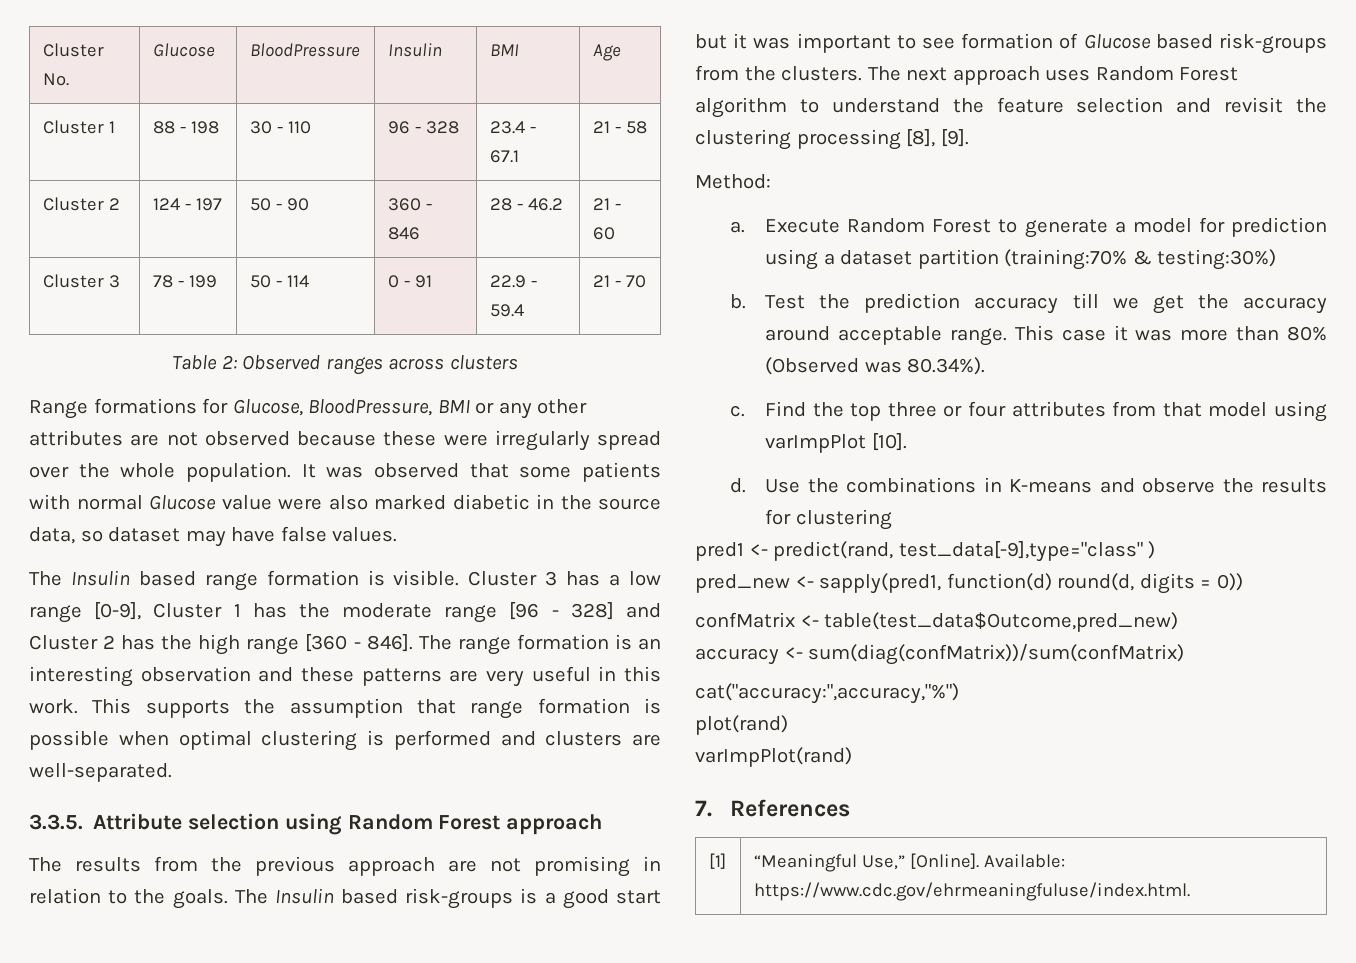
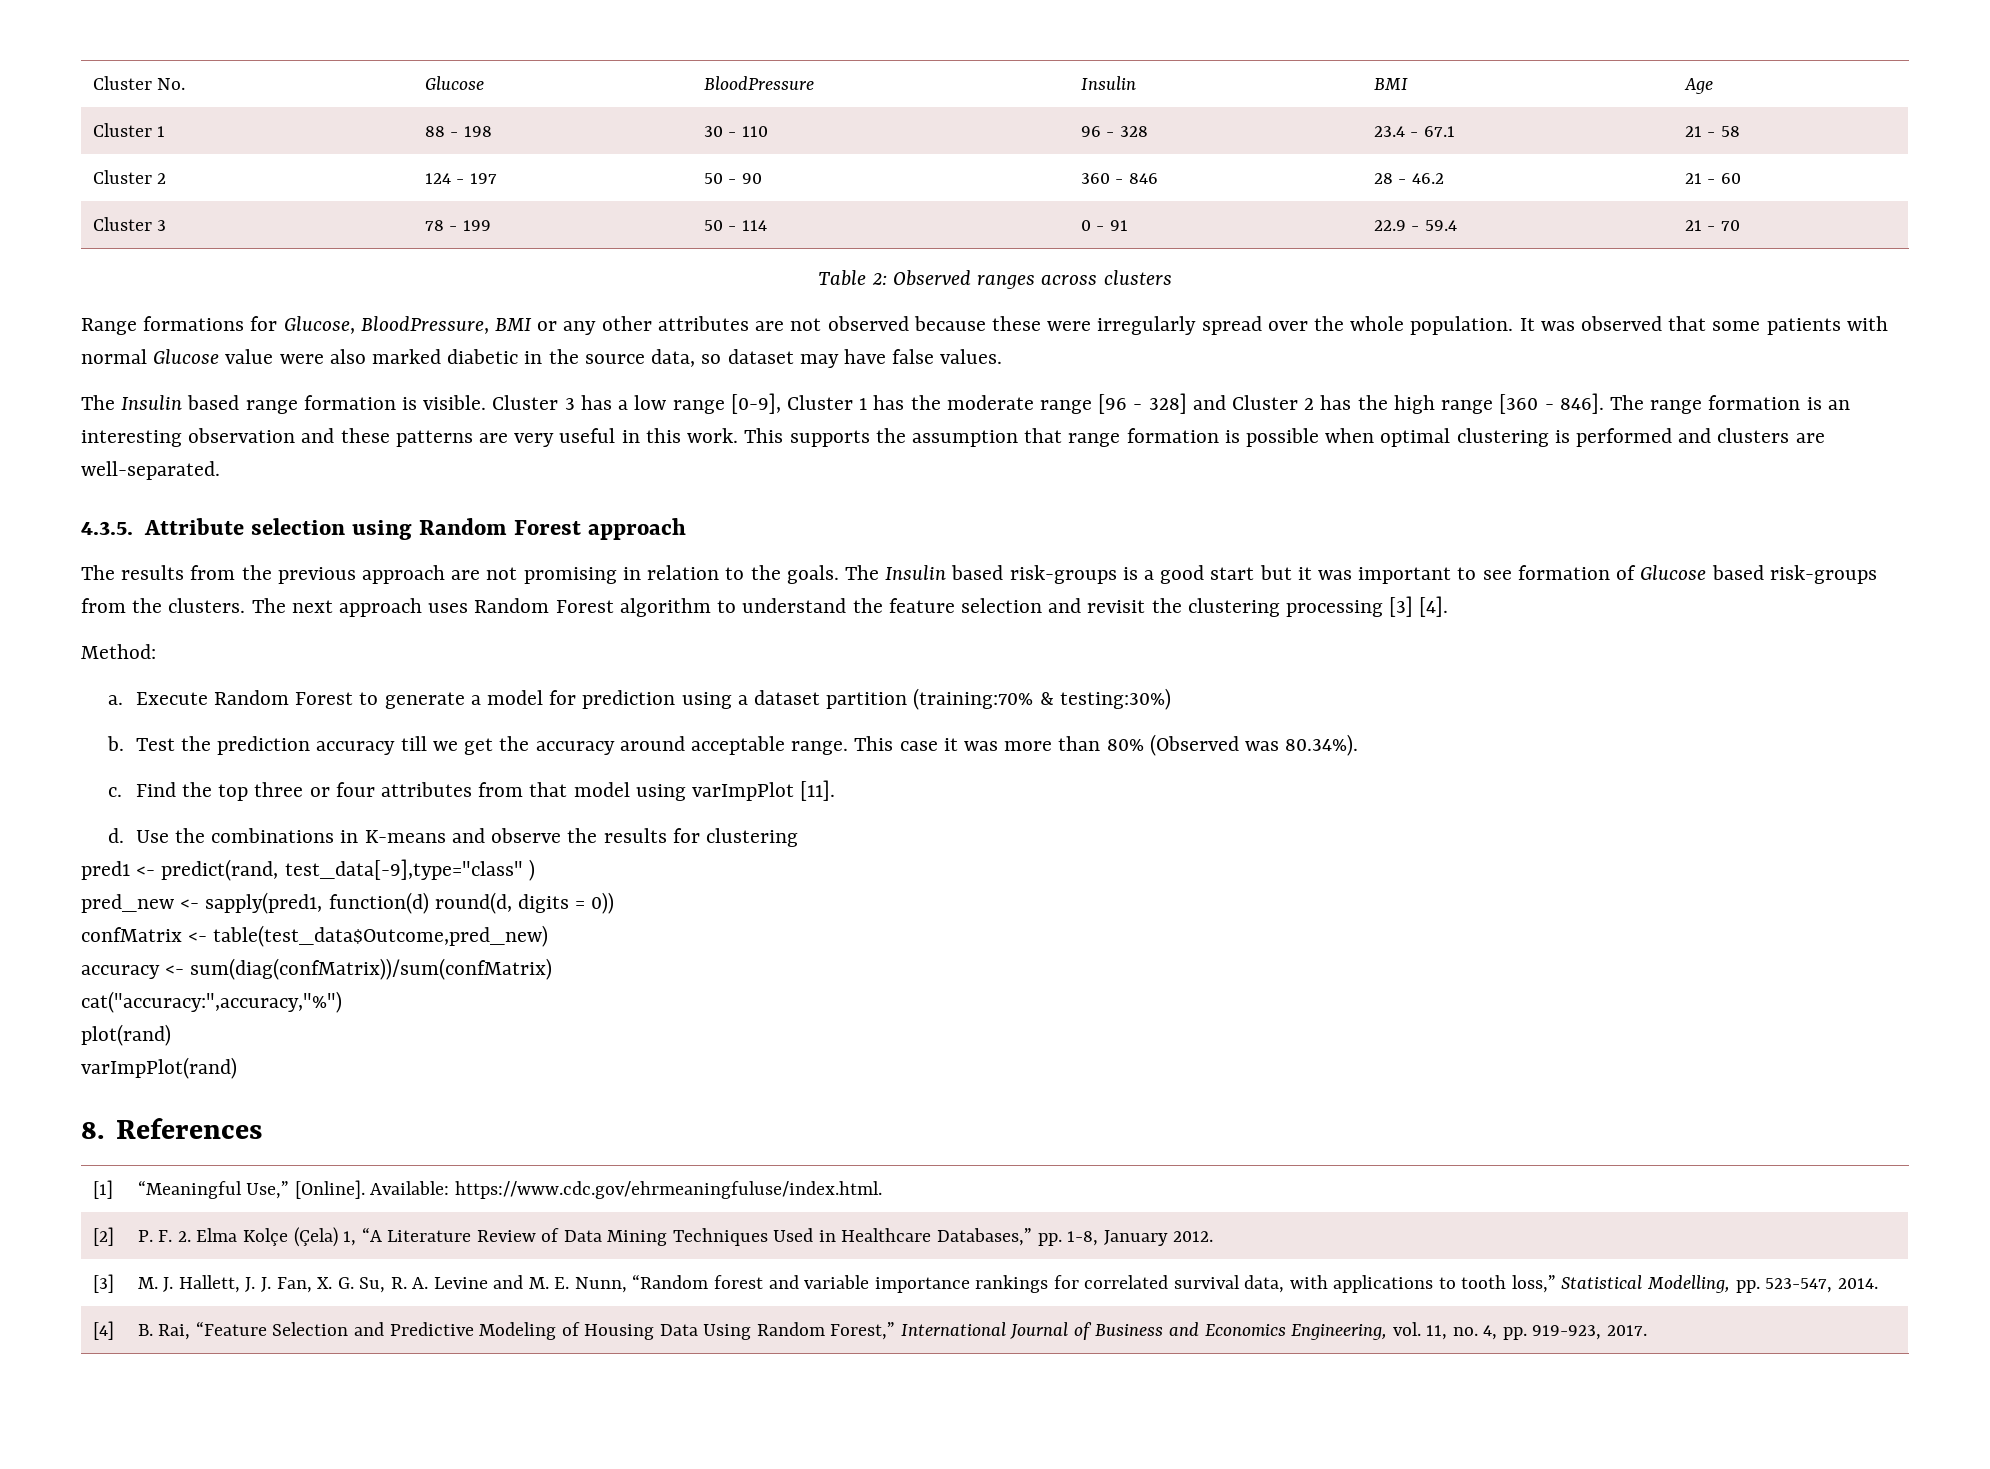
- 3.3.5. Attribute selection using Random Forest approach
+ 4.3.5. Attribute selection using Random Forest approach
- The next approach uses Random Forest algorithm to understand the feature selection and revisit the clustering processing [8], [9].
+ The next approach uses Random Forest algorithm to understand the feature selection and revisit the clustering processing [3] [4].
- Find the top three or four attributes from that model using varImpPlot [10].
+ Find the top three or four attributes from that model using varImpPlot [11].
- 7. References
+ 8. References
+ [2] | P. F. 2. Elma Kolçe (Çela) 1, “A Literature Review of Data Mining Techniques Used in Healthcare Databases,” pp. 1-8, January 2012.
+ [3] | M. J. Hallett, J. J. Fan, X. G. Su, R. A. Levine and M. E. Nunn, “Random forest and variable importance rankings for correlated survival data, with applications to tooth loss,” Statistical Modelling, pp. 523-547, 2014.
+ [4] | B. Rai, “Feature Selection and Predictive Modeling of Housing Data Using Random Forest,” International Journal of Business and Economics Engineering, vol. 11, no. 4, pp. 919-923, 2017.

